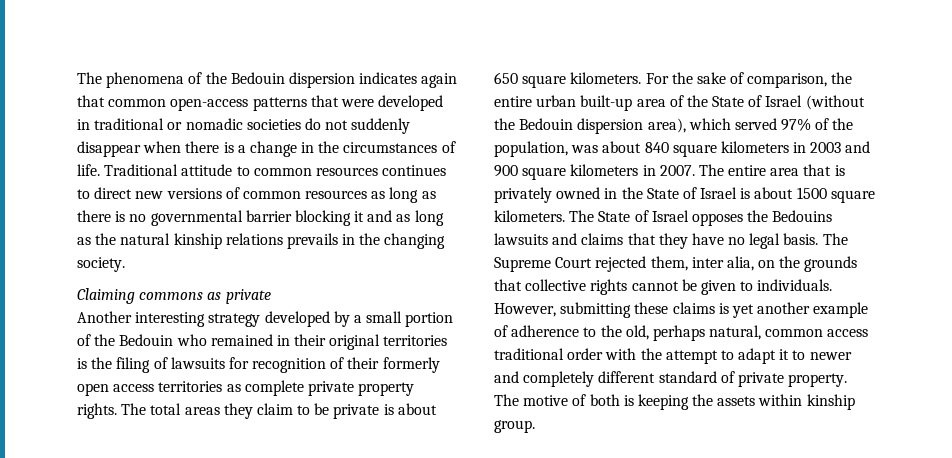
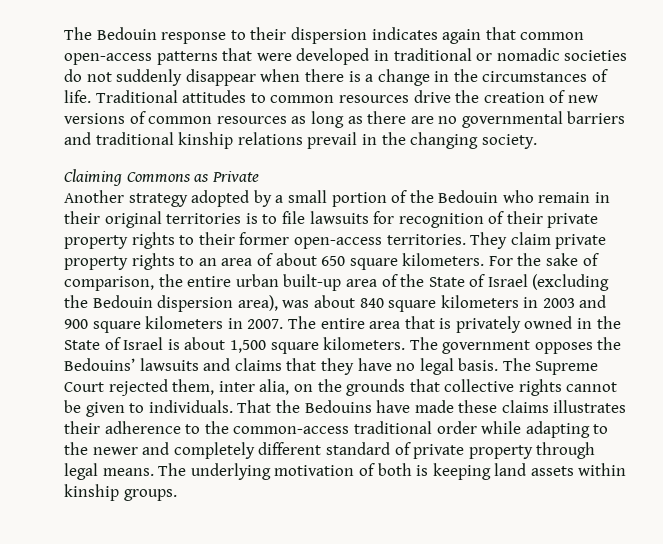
- The phenomena of the Bedouin dispersion indicates again that common open-access patterns that were developed in traditional or nomadic societies do not suddenly disappear when there is a change in the circumstances of life.
+ The Bedouin response to their dispersion indicates again that common open-access patterns that were developed in traditional or nomadic societies do not suddenly disappear when there is a change in the circumstances of life.
- Traditional attitude to common resources continues to direct new versions of common resources as long as there is no governmental barrier blocking it and as long as the natural kinship relations prevails in the changing society.
+ Traditional attitudes to common resources drive the creation of new versions of common resources as long as there are no governmental barriers and traditional kinship relations prevail in the changing society.
- Claiming commons as private
- Another interesting strategy developed by a small portion of the Bedouin who remained in their original territories is the filing of lawsuits for recognition of their formerly open access territories as complete private property rights. The total areas they claim to be private is about 650 square kilometers.
+ Claiming Commons as Private
+ Another strategy adopted by a small portion of the Bedouin who remain in their original territories is to file lawsuits for recognition of their private property rights to their former open-access territories. They claim private property rights to an area of about 650 square kilometers.
- For the sake of comparison, the entire urban built-up area of the State of Israel (without the Bedouin dispersion area), which served 97% of the population, was about 840 square kilometers in 2003 and 900 square kilometers in 2007.
+ For the sake of comparison, the entire urban built-up area of the State of Israel (excluding the Bedouin dispersion area), was about 840 square kilometers in 2003 and 900 square kilometers in 2007.
- The entire area that is privately owned in the State of Israel is about 1500 square kilometers.
+ The entire area that is privately owned in the State of Israel is about 1,500 square kilometers.
- The State of Israel opposes the Bedouins lawsuits and claims that they have no legal basis.
+ The government opposes the Bedouins’ lawsuits and claims that they have no legal basis.
- However, submitting these claims is yet another example of adherence to the old, perhaps natural, common access traditional order with the attempt to adapt it to newer and completely different standard of private property. The motive of both is keeping the assets within kinship group.
+ That the Bedouins have made these claims illustrates their adherence to the common-access traditional order while adapting to the newer and completely different standard of private property through legal means. The underlying motivation of both is keeping land assets within kinship groups.

